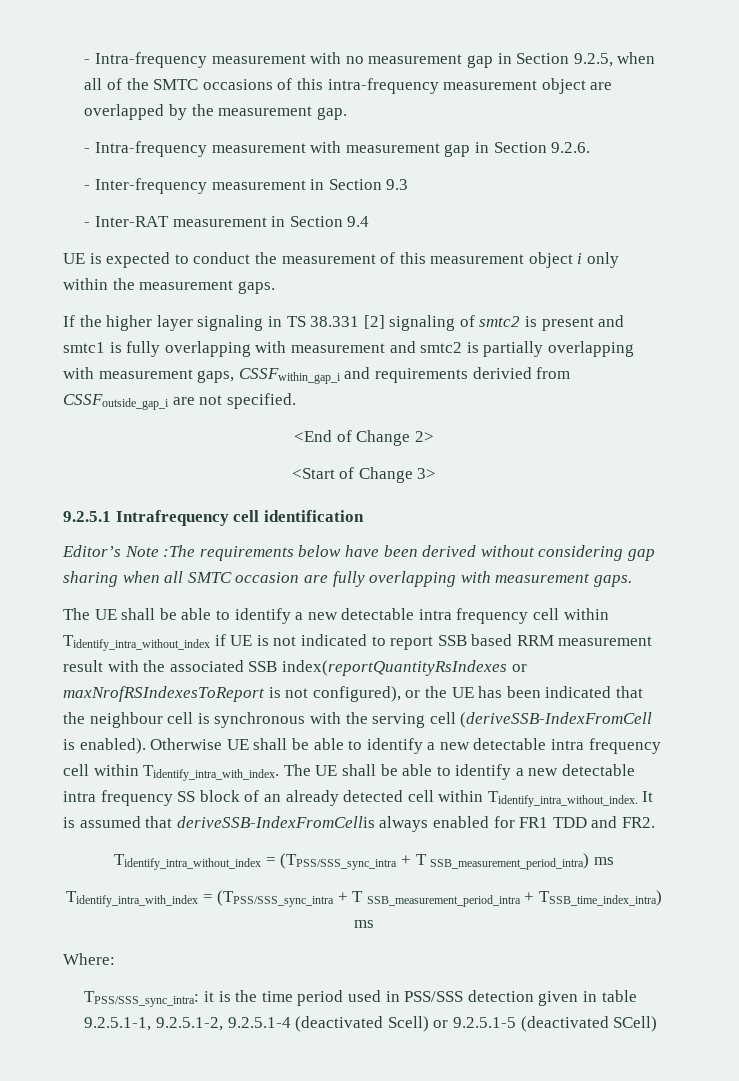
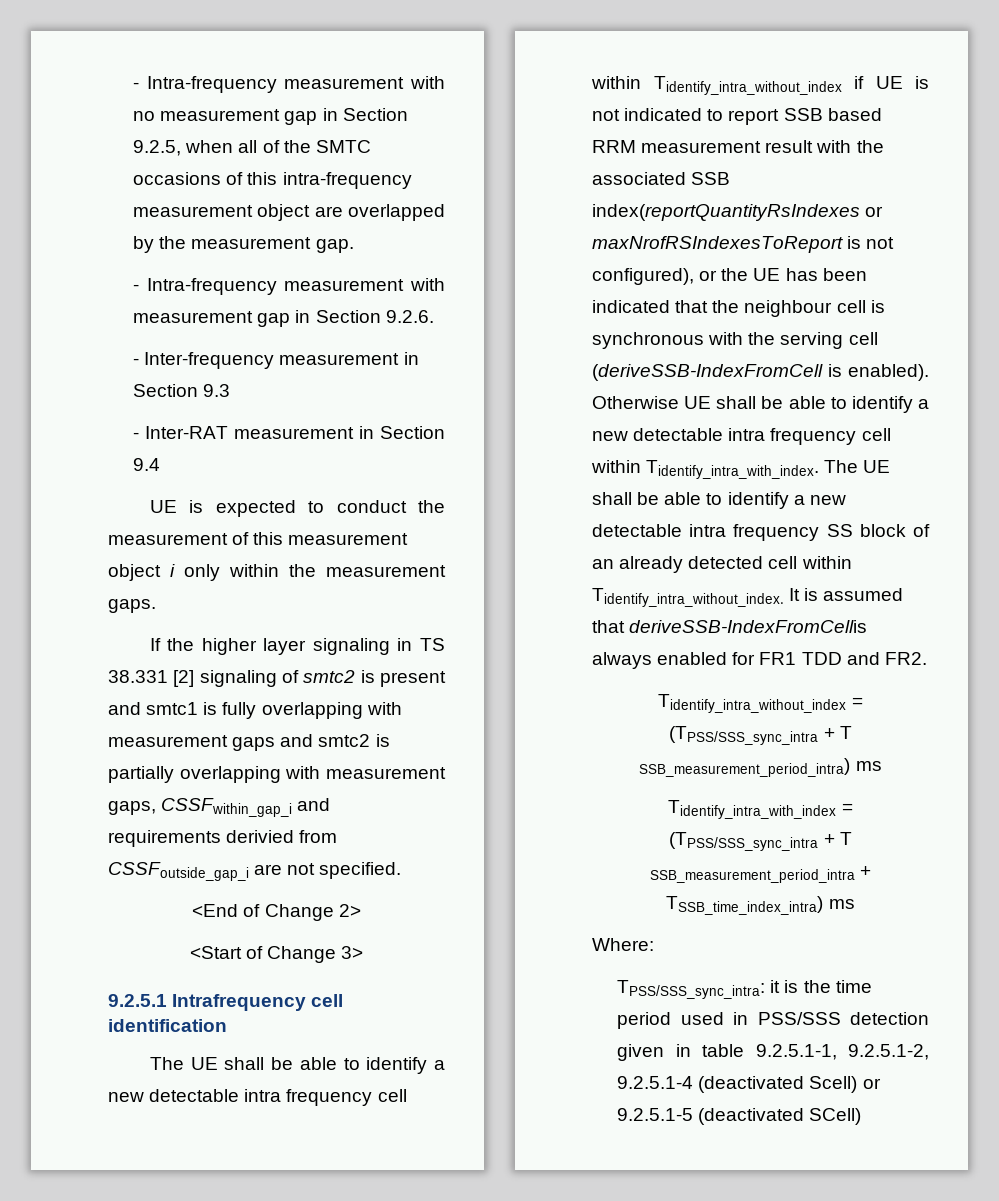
- If the higher layer signaling in TS 38.331 [2] signaling of smtc2 is present and smtc1 is fully overlapping with measurement and smtc2 is partially overlapping with measurement gaps, CSSFwithin_gap_i and requirements derivied from CSSFoutside_gap_i are not specified.
+ If the higher layer signaling in TS 38.331 [2] signaling of smtc2 is present and smtc1 is fully overlapping with measurement gaps and smtc2 is partially overlapping with measurement gaps, CSSFwithin_gap_i and requirements derivied from CSSFoutside_gap_i are not specified.
- Editor’s Note :The requirements below have been derived without considering gap sharing when all SMTC occasion are fully overlapping with measurement gaps.

